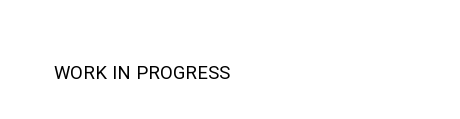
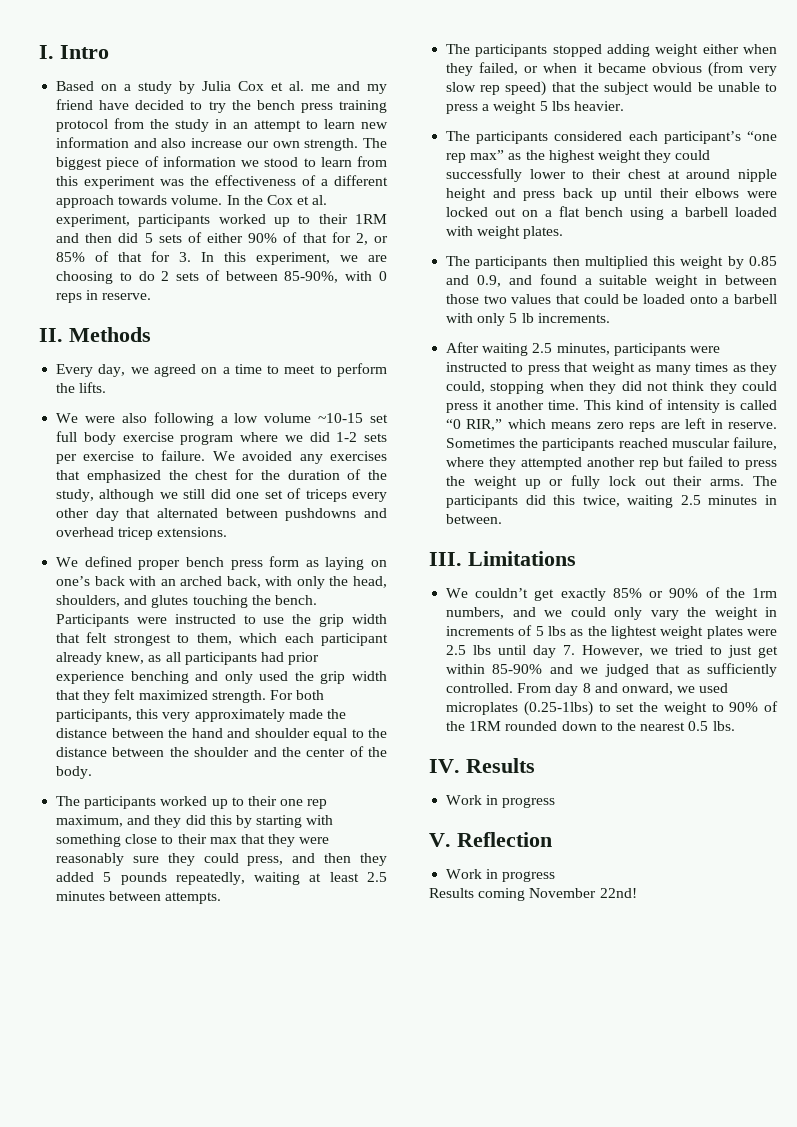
- WORK IN PROGRESS
+ I. Intro
+ Based on a study by Julia Cox et al. me and my friend have decided to try the bench press training protocol from the study in an attempt to learn new information and also increase our own strength. The biggest piece of information we stood to learn from this experiment was the effectiveness of a different approach towards volume. In the Cox et al. experiment, participants worked up to their 1RM and then did 5 sets of either 90% of that for 2, or 85% of that for 3. In this experiment, we are choosing to do 2 sets of between 85-90%, with 0 reps in reserve.
+ II. Methods
+ Every day, we agreed on a time to meet to perform the lifts.
+ We were also following a low volume ~10-15 set full body exercise program where we did 1-2 sets per exercise to failure. We avoided any exercises that emphasized the chest for the duration of the study, although we still did one set of triceps every other day that alternated between pushdowns and overhead tricep extensions.
+ We defined proper bench press form as laying on one’s back with an arched back, with only the head, shoulders, and glutes touching the bench. Participants were instructed to use the grip width that felt strongest to them, which each participant already knew, as all participants had prior experience benching and only used the grip width that they felt maximized strength. For both participants, this very approximately made the distance between the hand and shoulder equal to the distance between the shoulder and the center of the body.
+ The participants worked up to their one rep maximum, and they did this by starting with something close to their max that they were reasonably sure they could press, and then they added 5 pounds repeatedly, waiting at least 2.5 minutes between attempts.
+ The participants stopped adding weight either when they failed, or when it became obvious (from very slow rep speed) that the subject would be unable to press a weight 5 lbs heavier.
+ The participants considered each participant’s “one rep max” as the highest weight they could successfully lower to their chest at around nipple height and press back up until their elbows were locked out on a flat bench using a barbell loaded with weight plates.
+ The participants then multiplied this weight by 0.85 and 0.9, and found a suitable weight in between those two values that could be loaded onto a barbell with only 5 lb increments.
+ After waiting 2.5 minutes, participants were instructed to press that weight as many times as they could, stopping when they did not think they could press it another time. This kind of intensity is called “0 RIR,” which means zero reps are left in reserve. Sometimes the participants reached muscular failure, where they attempted another rep but failed to press the weight up or fully lock out their arms. The participants did this twice, waiting 2.5 minutes in between.
+ III. Limitations
+ We couldn’t get exactly 85% or 90% of the 1rm numbers, and we could only vary the weight in increments of 5 lbs as the lightest weight plates were 2.5 lbs until day 7. However, we tried to just get within 85-90% and we judged that as sufficiently controlled. From day 8 and onward, we used microplates (0.25-1lbs) to set the weight to 90% of the 1RM rounded down to the nearest 0.5 lbs.
+ IV. Results
+ Work in progress
+ V. Reflection
+ Work in progress
+ Results coming November 22nd!

